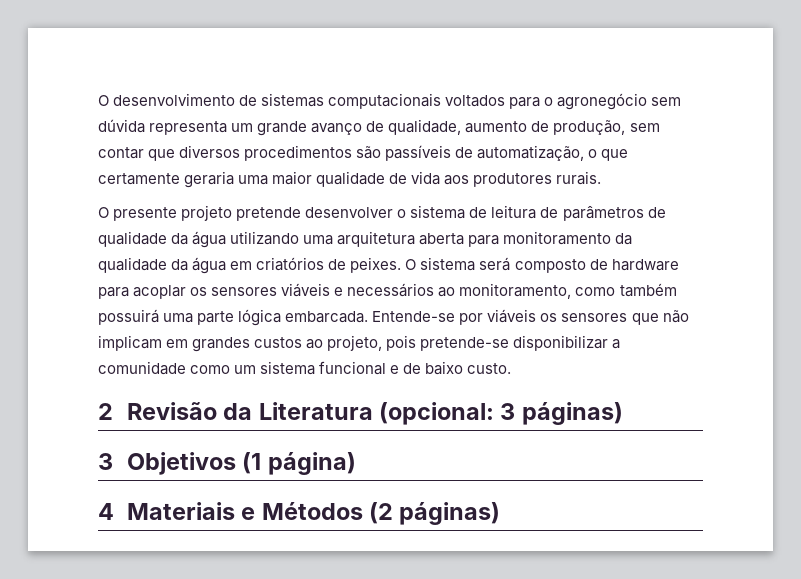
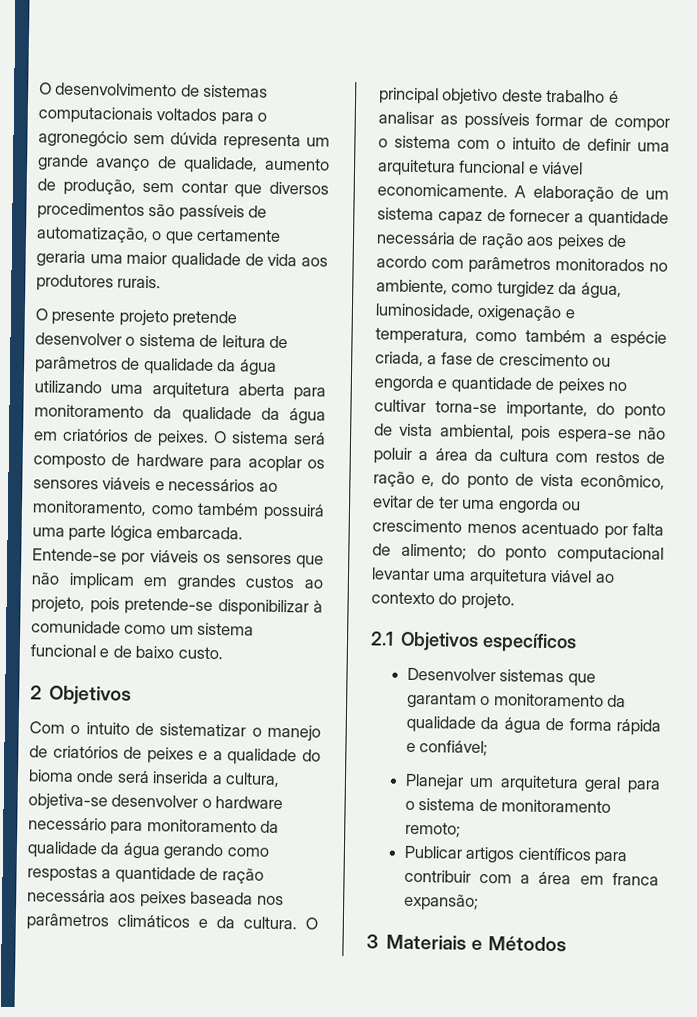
- Entende-se por viáveis os sensores que não implicam em grandes custos ao projeto, pois pretende-se disponibilizar a comunidade como um sistema funcional e de baixo custo.
+ Entende-se por viáveis os sensores que não implicam em grandes custos ao projeto, pois pretende-se disponibilizar à comunidade como um sistema funcional e de baixo custo.
- 2 Revisão da Literatura (opcional: 3 páginas)
- 3 Objetivos (1 página)
- 4 Materiais e Métodos (2 páginas)
+ 2 Objetivos
+ Com o intuito de sistematizar o manejo de criatórios de peixes e a qualidade do bioma onde será inserida a cultura, objetiva-se desenvolver o hardware necessário para monitoramento da qualidade da água gerando como respostas a quantidade de ração necessária aos peixes baseada nos parâmetros climáticos e da cultura. O principal objetivo deste trabalho é analisar as possíveis formar de compor o sistema com o intuito de definir uma arquitetura funcional e viável economicamente. A elaboração de um sistema capaz de fornecer a quantidade necessária de ração aos peixes de acordo com parâmetros monitorados no ambiente, como turgidez da água, luminosidade, oxigenação e temperatura, como também a espécie criada, a fase de crescimento ou engorda e quantidade de peixes no cultivar torna-se importante, do ponto de vista ambiental, pois espera-se não poluir a área da cultura com restos de ração e, do ponto de vista econômico, evitar de ter uma engorda ou crescimento menos acentuado por falta de alimento; do ponto computacional levantar uma arquitetura viável ao contexto do projeto.
+ 2.1 Objetivos específicos
+ Desenvolver sistemas que garantam o monitoramento da qualidade da água de forma rápida e confiável;
+ Planejar um arquitetura geral para o sistema de monitoramento remoto;
+ Publicar artigos científicos para contribuir com a área em franca expansão;
+ 3 Materiais e Métodos

